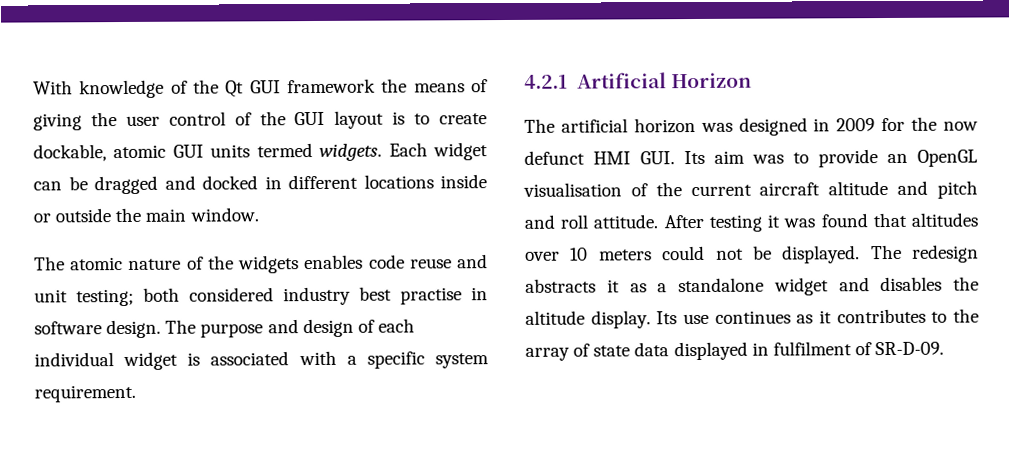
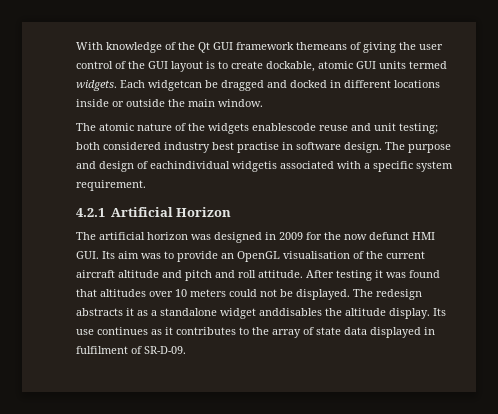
- With knowledge of the Qt GUI framework the means of giving the user control of the GUI layout is to create dockable, atomic GUI units termed widgets.
+ With knowledge of the Qt GUI framework themeans of giving the user control of the GUI layout is to create dockable, atomic GUI units termed widgets.
- Each widget can be dragged and docked in different locations inside or outside the main window.
+ Each widgetcan be dragged and docked in different locations inside or outside the main window.
- The atomic nature of the widgets enables code reuse and unit testing; both considered industry best practise in software design.
+ The atomic nature of the widgets enablescode reuse and unit testing; both considered industry best practise in software design.
- The purpose and design of each individual widget is associated with a specific system requirement.
+ The purpose and design of eachindividual widgetis associated with a specific system requirement.
- The redesign abstracts it as a standalone widget and disables the altitude display.
+ The redesign abstracts it as a standalone widget anddisables the altitude display.

